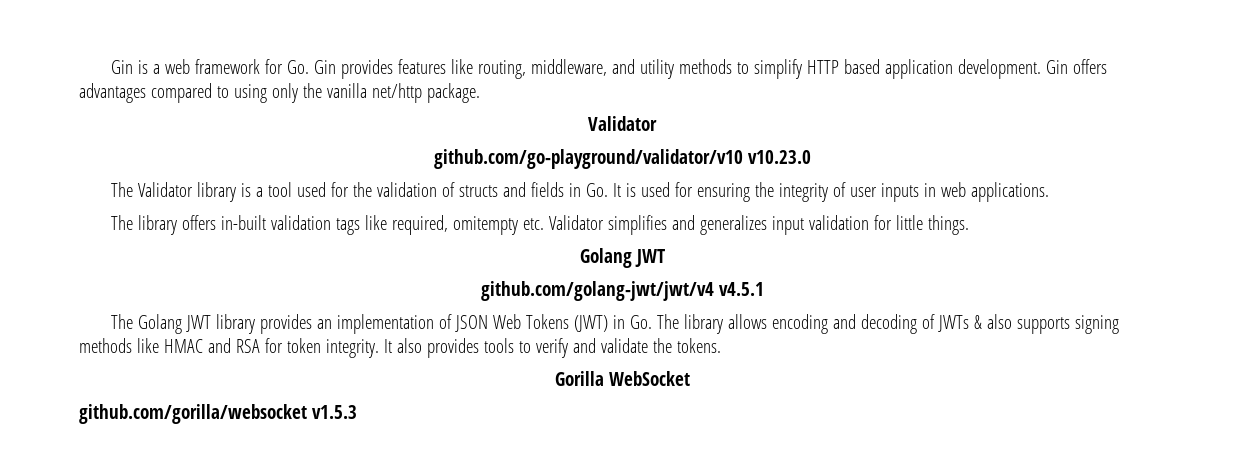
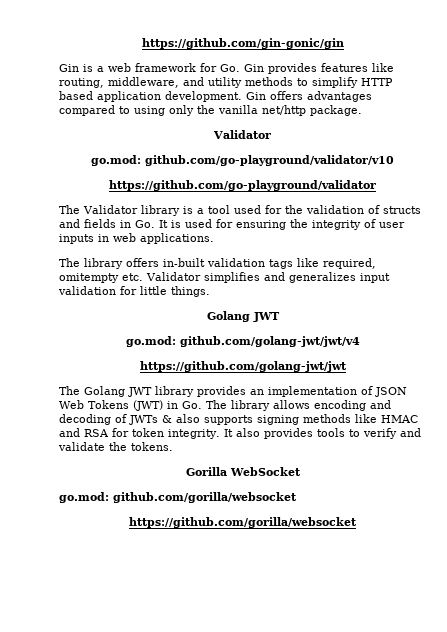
+ https://github.com/gin-gonic/gin
- github.com/go-playground/validator/v10 v10.23.0
+ go.mod: github.com/go-playground/validator/v10
+ https://github.com/go-playground/validator
- github.com/golang-jwt/jwt/v4 v4.5.1
+ go.mod: github.com/golang-jwt/jwt/v4
+ https://github.com/golang-jwt/jwt
- github.com/gorilla/websocket v1.5.3
+ go.mod: github.com/gorilla/websocket
+ https://github.com/gorilla/websocket

